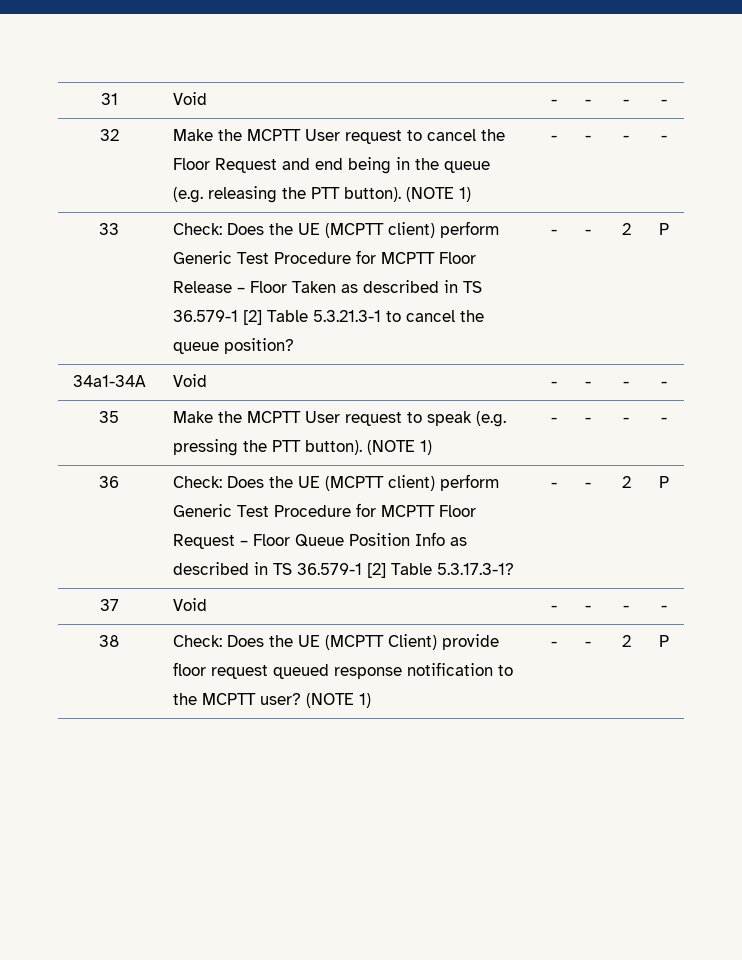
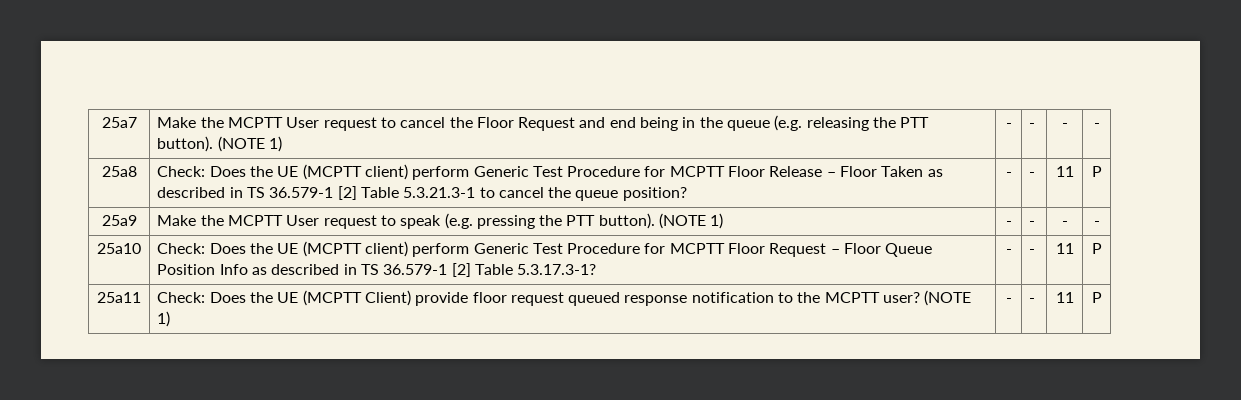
- 31 | Void | - | - | - | -
- 32 | Make the MCPTT User request to cancel the Floor Request and end being in the queue (e.g. releasing the PTT button). (NOTE 1) | - | - | - | -
+ 25a7 | Make the MCPTT User request to cancel the Floor Request and end being in the queue (e.g. releasing the PTT button). (NOTE 1) | - | - | - | -
- 33 | Check: Does the UE (MCPTT client) perform Generic Test Procedure for MCPTT Floor Release – Floor Taken as described in TS 36.579-1 [2] Table 5.3.21.3-1 to cancel the queue position? | - | - | 2 | P
- 34a1-34A | Void | - | - | - | -
- 35 | Make the MCPTT User request to speak (e.g. pressing the PTT button). (NOTE 1) | - | - | - | -
+ 25a8 | Check: Does the UE (MCPTT client) perform Generic Test Procedure for MCPTT Floor Release – Floor Taken as described in TS 36.579-1 [2] Table 5.3.21.3-1 to cancel the queue position? | - | - | 11 | P
+ 25a9 | Make the MCPTT User request to speak (e.g. pressing the PTT button). (NOTE 1) | - | - | - | -
- 36 | Check: Does the UE (MCPTT client) perform Generic Test Procedure for MCPTT Floor Request – Floor Queue Position Info as described in TS 36.579-1 [2] Table 5.3.17.3-1? | - | - | 2 | P
- 37 | Void | - | - | - | -
- 38 | Check: Does the UE (MCPTT Client) provide floor request queued response notification to the MCPTT user? (NOTE 1) | - | - | 2 | P
+ 25a10 | Check: Does the UE (MCPTT client) perform Generic Test Procedure for MCPTT Floor Request – Floor Queue Position Info as described in TS 36.579-1 [2] Table 5.3.17.3-1? | - | - | 11 | P
+ 25a11 | Check: Does the UE (MCPTT Client) provide floor request queued response notification to the MCPTT user? (NOTE 1) | - | - | 11 | P

